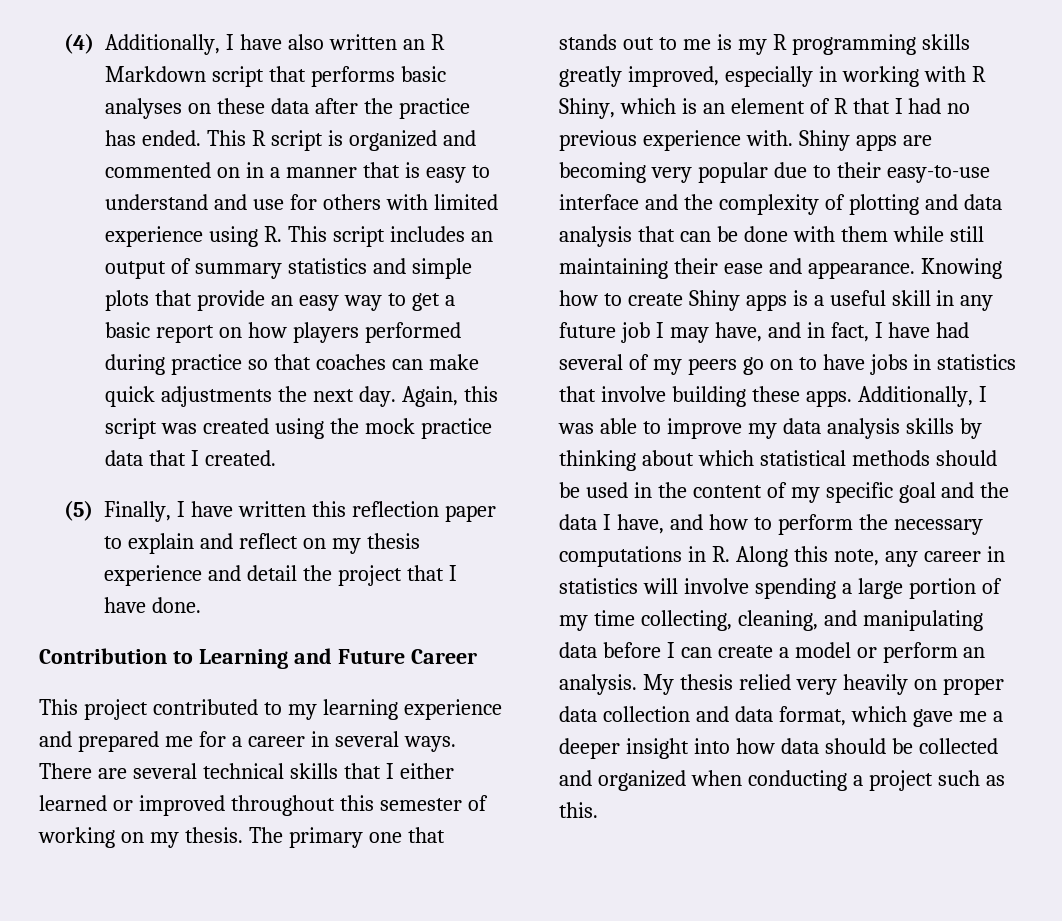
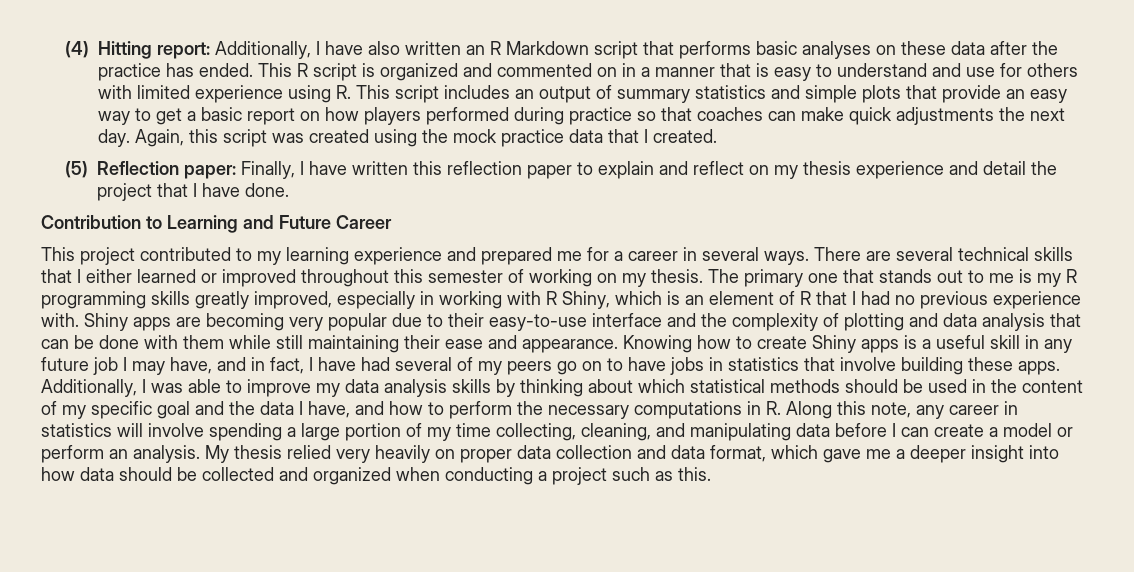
- (4) Additionally, I have also written an R Markdown script that performs basic analyses on these data after the practice has ended.
+ (4) Hitting report: Additionally, I have also written an R Markdown script that performs basic analyses on these data after the practice has ended.
- (5) Finally, I have written this reflection paper to explain and reflect on my thesis experience and detail the project that I have done.
+ (5) Reflection paper: Finally, I have written this reflection paper to explain and reflect on my thesis experience and detail the project that I have done.

